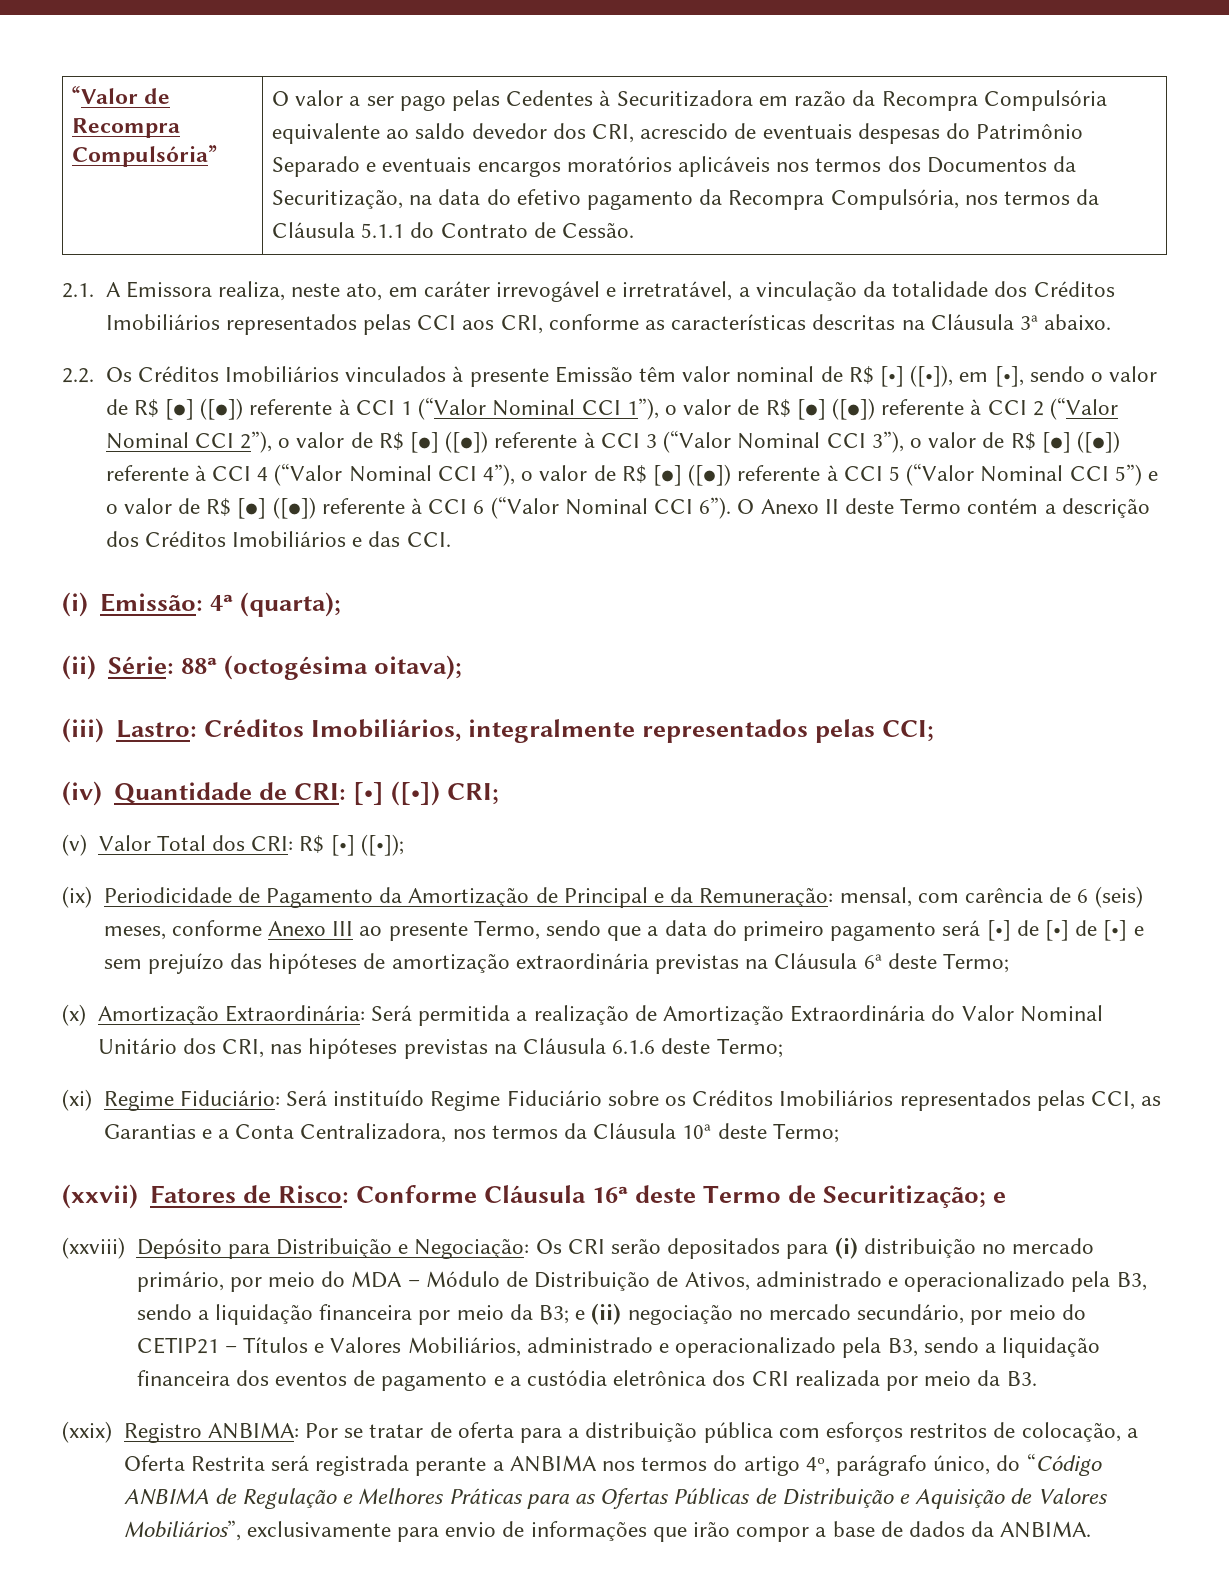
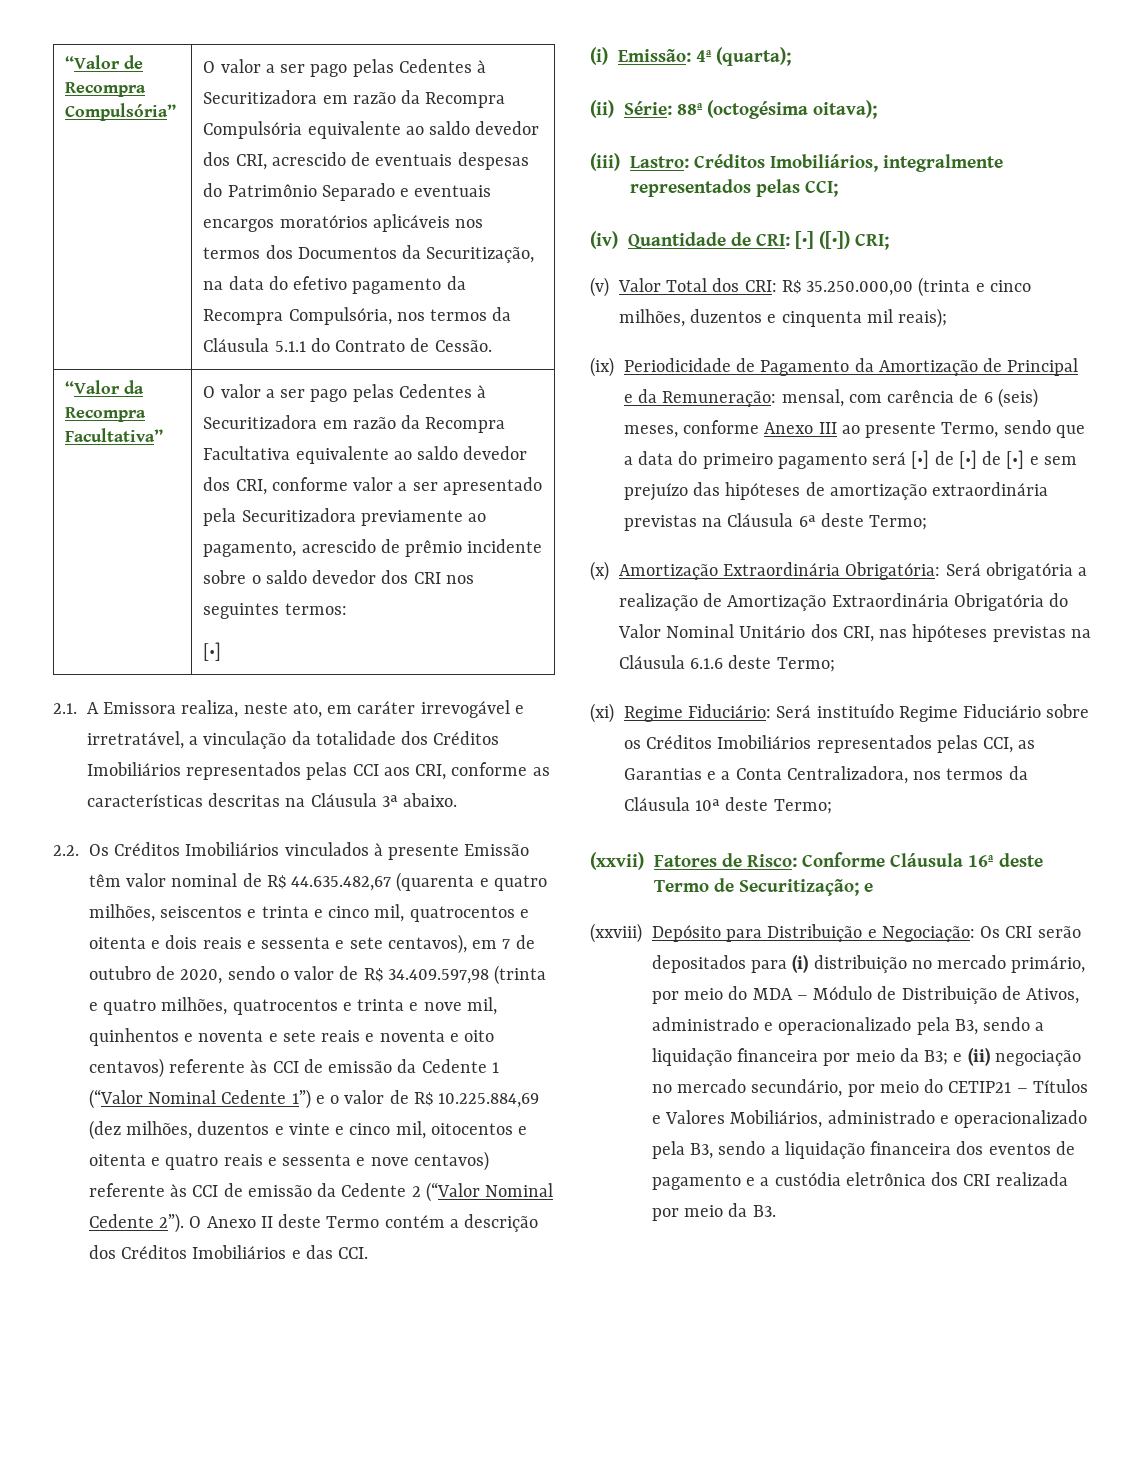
+ “Valor da Recompra Facultativa” | O valor a ser pago pelas Cedentes à Securitizadora em razão da Recompra Facultativa equivalente ao saldo devedor dos CRI, conforme valor a ser apresentado pela Securitizadora previamente ao pagamento, acrescido de prêmio incidente sobre o saldo devedor dos CRI nos seguintes termos:
+ [•]
- 2.2. Os Créditos Imobiliários vinculados à presente Emissão têm valor nominal de R$ [•] ([•]), em [•], sendo o valor de R$ [●] ([●]) referente à CCI 1 (“Valor Nominal CCI 1”), o valor de R$ [●] ([●]) referente à CCI 2 (“Valor Nominal CCI 2”), o valor de R$ [●] ([●]) referente à CCI 3 (“Valor Nominal CCI 3”), o valor de R$ [●] ([●]) referente à CCI 4 (“Valor Nominal CCI 4”), o valor de R$ [●] ([●]) referente à CCI 5 (“Valor Nominal CCI 5”) e o valor de R$ [●] ([●]) referente à CCI 6 (“Valor Nominal CCI 6”).
+ 2.2. Os Créditos Imobiliários vinculados à presente Emissão têm valor nominal de R$ 44.635.482,67 (quarenta e quatro milhões, seiscentos e trinta e cinco mil, quatrocentos e oitenta e dois reais e sessenta e sete centavos), em 7 de outubro de 2020, sendo o valor de R$ 34.409.597,98 (trinta e quatro milhões, quatrocentos e trinta e nove mil, quinhentos e noventa e sete reais e noventa e oito centavos) referente às CCI de emissão da Cedente 1 (“Valor Nominal Cedente 1”) e o valor de R$ 10.225.884,69 (dez milhões, duzentos e vinte e cinco mil, oitocentos e oitenta e quatro reais e sessenta e nove centavos) referente às CCI de emissão da Cedente 2 (“Valor Nominal Cedente 2”).
- (v) Valor Total dos CRI: R$ [•] ([•]);
+ (v) Valor Total dos CRI: R$ 35.250.000,00 (trinta e cinco milhões, duzentos e cinquenta mil reais);
- (x) Amortização Extraordinária: Será permitida a realização de Amortização Extraordinária do Valor Nominal Unitário dos CRI, nas hipóteses previstas na Cláusula 6.1.6 deste Termo;
+ (x) Amortização Extraordinária Obrigatória: Será obrigatória a realização de Amortização Extraordinária Obrigatória do Valor Nominal Unitário dos CRI, nas hipóteses previstas na Cláusula 6.1.6 deste Termo;
- (xxix) Registro ANBIMA: Por se tratar de oferta para a distribuição pública com esforços restritos de colocação, a Oferta Restrita será registrada perante a ANBIMA nos termos do artigo 4º, parágrafo único, do “Código ANBIMA de Regulação e Melhores Práticas para as Ofertas Públicas de Distribuição e Aquisição de Valores Mobiliários”, exclusivamente para envio de informações que irão compor a base de dados da ANBIMA.

